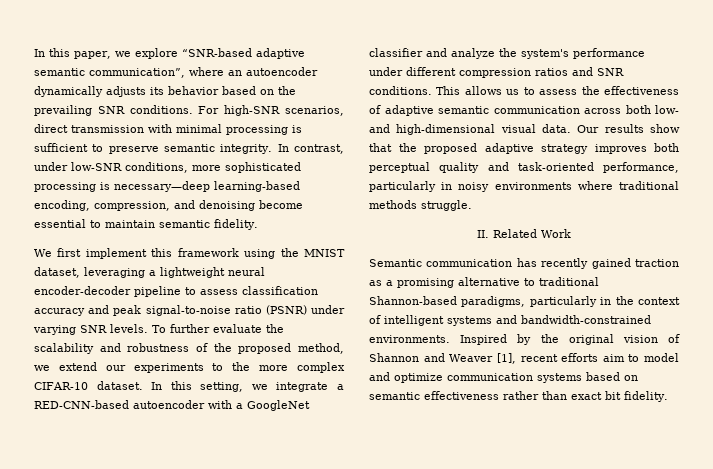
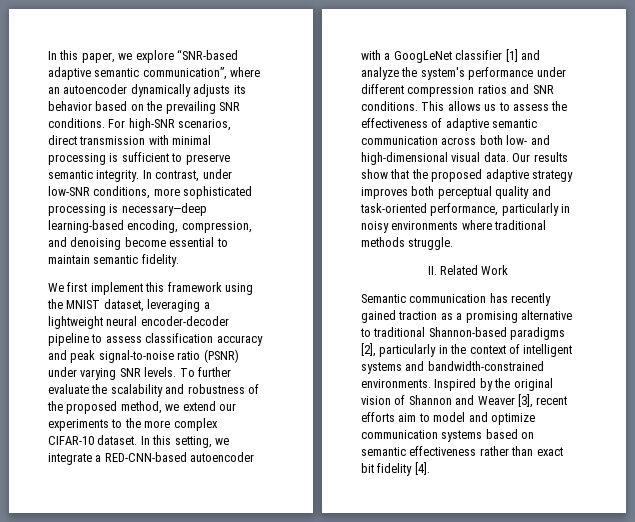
- In this setting, we integrate a RED-CNN-based autoencoder with a GoogleNet classifier and analyze the system's performance under different compression ratios and SNR conditions.
+ In this setting, we integrate a RED-CNN-based autoencoder with a GoogLeNet classifier [1] and analyze the system's performance under different compression ratios and SNR conditions.
- Semantic communication has recently gained traction as a promising alternative to traditional Shannon-based paradigms, particularly in the context of intelligent systems and bandwidth-constrained environments.
+ Semantic communication has recently gained traction as a promising alternative to traditional Shannon-based paradigms [2], particularly in the context of intelligent systems and bandwidth-constrained environments.
- Inspired by the original vision of Shannon and Weaver [1], recent efforts aim to model and optimize communication systems based on semantic effectiveness rather than exact bit fidelity.
+ Inspired by the original vision of Shannon and Weaver [3], recent efforts aim to model and optimize communication systems based on semantic effectiveness rather than exact bit fidelity [4].

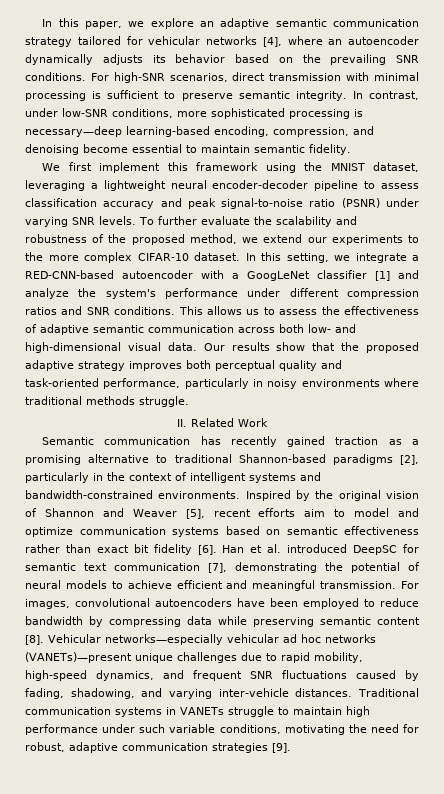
- In this paper, we explore “SNR-based adaptive semantic communication”, where an autoencoder dynamically adjusts its behavior based on the prevailing SNR conditions.
+ In this paper, we explore an adaptive semantic communication strategy tailored for vehicular networks [4], where an autoencoder dynamically adjusts its behavior based on the prevailing SNR conditions.
- Inspired by the original vision of Shannon and Weaver [3], recent efforts aim to model and optimize communication systems based on semantic effectiveness rather than exact bit fidelity [4].
+ Inspired by the original vision of Shannon and Weaver [5], recent efforts aim to model and optimize communication systems based on semantic effectiveness rather than exact bit fidelity [6]. Han et al. introduced DeepSC for semantic text communication [7], demonstrating the potential of neural models to achieve efficient and meaningful transmission. For images, convolutional autoencoders have been employed to reduce bandwidth by compressing data while preserving semantic content [8]. Vehicular networks—especially vehicular ad hoc networks (VANETs)—present unique challenges due to rapid mobility, high-speed dynamics, and frequent SNR fluctuations caused by fading, shadowing, and varying inter-vehicle distances. Traditional communication systems in VANETs struggle to maintain high performance under such variable conditions, motivating the need for robust, adaptive communication strategies [9].

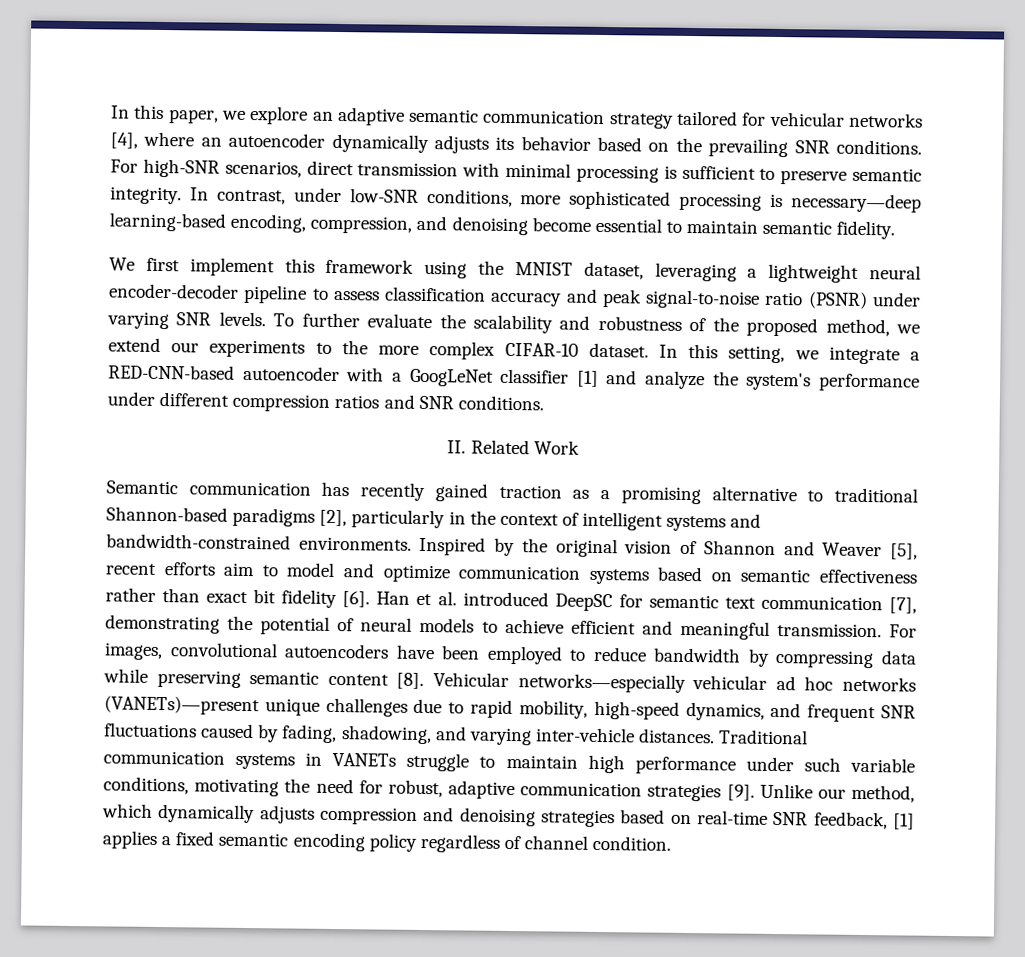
- This allows us to assess the effectiveness of adaptive semantic communication across both low- and high-dimensional visual data. Our results show that the proposed adaptive strategy improves both perceptual quality and task-oriented performance, particularly in noisy environments where traditional methods struggle.
+ Unlike our method, which dynamically adjusts compression and denoising strategies based on real-time SNR feedback, [1] applies a fixed semantic encoding policy regardless of channel condition.

